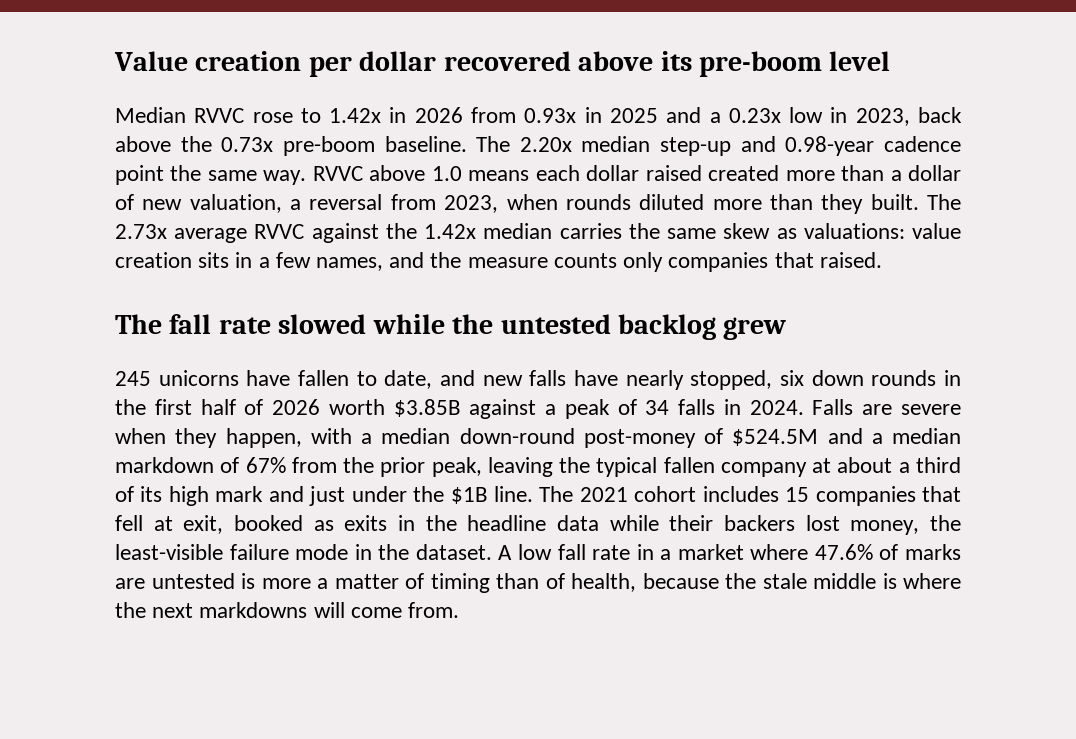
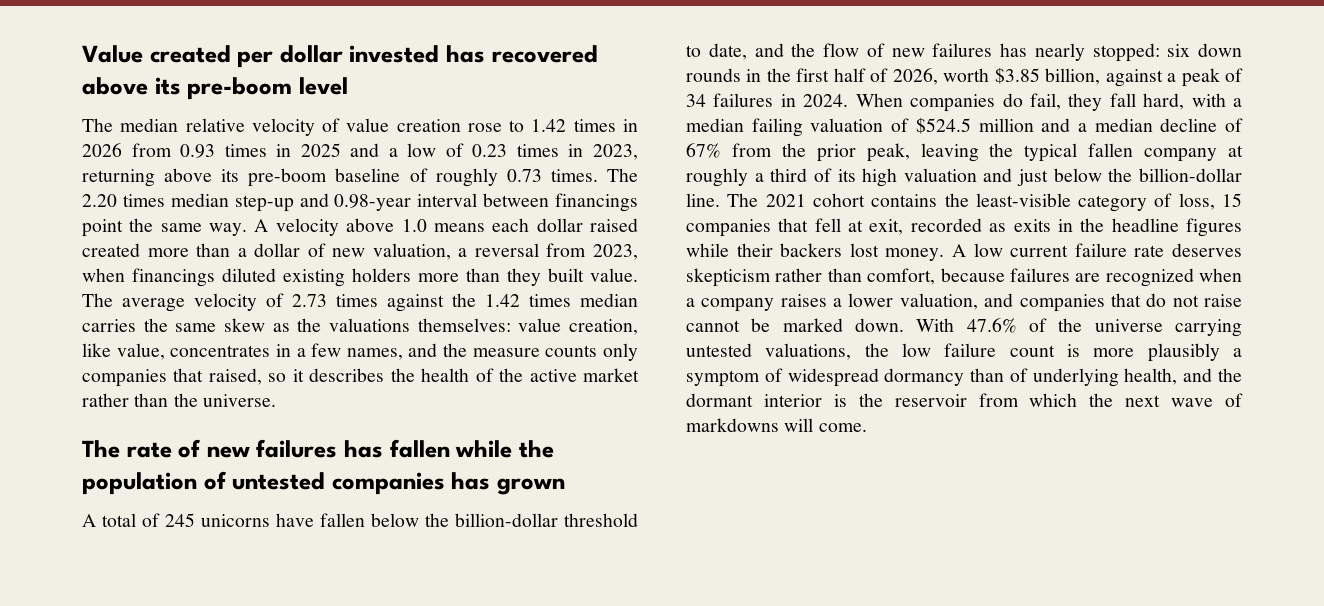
- Value creation per dollar recovered above its pre-boom level
+ Value created per dollar invested has recovered above its pre-boom level
- Median RVVC rose to 1.42x in 2026 from 0.93x in 2025 and a 0.23x low in 2023, back above the 0.73x pre-boom baseline. The 2.20x median step-up and 0.98-year cadence point the same way.
+ The median relative velocity of value creation rose to 1.42 times in 2026 from 0.93 times in 2025 and a low of 0.23 times in 2023, returning above its pre-boom baseline of roughly 0.73 times. The 2.20 times median step-up and 0.98-year interval between financings point the same way.
- RVVC above 1.0 means each dollar raised created more than a dollar of new valuation, a reversal from 2023, when rounds diluted more than they built. The 2.73x average RVVC against the 1.42x median carries the same skew as valuations: value creation sits in a few names, and the measure counts only companies that raised.
- The fall rate slowed while the untested backlog grew
- 245 unicorns have fallen to date, and new falls have nearly stopped, six down rounds in the first half of 2026 worth $3.85B against a peak of 34 falls in 2024.
+ A velocity above 1.0 means each dollar raised created more than a dollar of new valuation, a reversal from 2023, when financings diluted existing holders more than they built value. The average velocity of 2.73 times against the 1.42 times median carries the same skew as the valuations themselves: value creation, like value, concentrates in a few names, and the measure counts only companies that raised, so it describes the health of the active market rather than the universe.
+ The rate of new failures has fallen while the population of untested companies has grown
+ A total of 245 unicorns have fallen below the billion-dollar threshold to date, and the flow of new failures has nearly stopped: six down rounds in the first half of 2026, worth $3.85 billion, against a peak of 34 failures in 2024.
- Falls are severe when they happen, with a median down-round post-money of $524.5M and a median markdown of 67% from the prior peak, leaving the typical fallen company at about a third of its high mark and just under the $1B line.
+ When companies do fail, they fall hard, with a median failing valuation of $524.5 million and a median decline of 67% from the prior peak, leaving the typical fallen company at roughly a third of its high valuation and just below the billion-dollar line.
- The 2021 cohort includes 15 companies that fell at exit, booked as exits in the headline data while their backers lost money, the least-visible failure mode in the dataset. A low fall rate in a market where 47.6% of marks are untested is more a matter of timing than of health, because the stale middle is where the next markdowns will come from.
+ The 2021 cohort contains the least-visible category of loss, 15 companies that fell at exit, recorded as exits in the headline figures while their backers lost money. A low current failure rate deserves skepticism rather than comfort, because failures are recognized when a company raises a lower valuation, and companies that do not raise cannot be marked down. With 47.6% of the universe carrying untested valuations, the low failure count is more plausibly a symptom of widespread dormancy than of underlying health, and the dormant interior is the reservoir from which the next wave of markdowns will come.

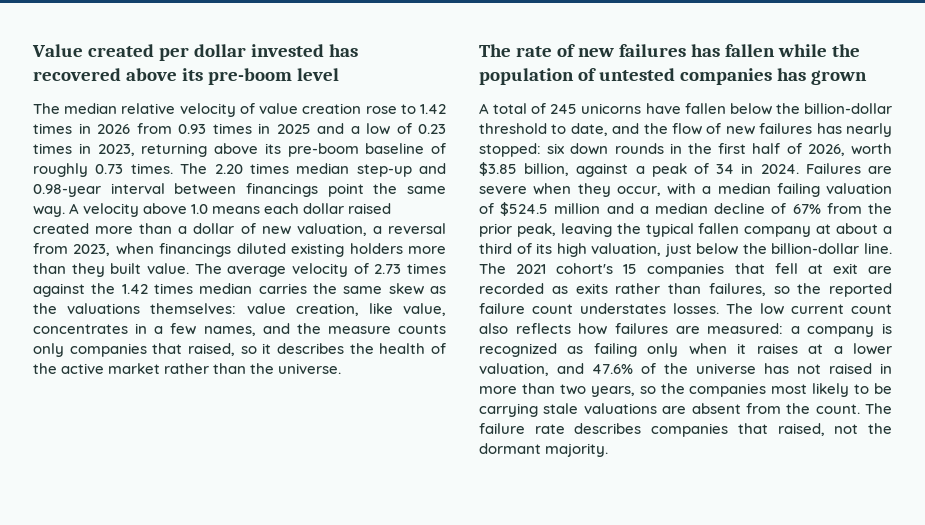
- A total of 245 unicorns have fallen below the billion-dollar threshold to date, and the flow of new failures has nearly stopped: six down rounds in the first half of 2026, worth $3.85 billion, against a peak of 34 failures in 2024.
+ A total of 245 unicorns have fallen below the billion-dollar threshold to date, and the flow of new failures has nearly stopped: six down rounds in the first half of 2026, worth $3.85 billion, against a peak of 34 in 2024.
- When companies do fail, they fall hard, with a median failing valuation of $524.5 million and a median decline of 67% from the prior peak, leaving the typical fallen company at roughly a third of its high valuation and just below the billion-dollar line.
+ Failures are severe when they occur, with a median failing valuation of $524.5 million and a median decline of 67% from the prior peak, leaving the typical fallen company at about a third of its high valuation, just below the billion-dollar line.
- The 2021 cohort contains the least-visible category of loss, 15 companies that fell at exit, recorded as exits in the headline figures while their backers lost money. A low current failure rate deserves skepticism rather than comfort, because failures are recognized when a company raises a lower valuation, and companies that do not raise cannot be marked down. With 47.6% of the universe carrying untested valuations, the low failure count is more plausibly a symptom of widespread dormancy than of underlying health, and the dormant interior is the reservoir from which the next wave of markdowns will come.
+ The 2021 cohort's 15 companies that fell at exit are recorded as exits rather than failures, so the reported failure count understates losses. The low current count also reflects how failures are measured: a company is recognized as failing only when it raises at a lower valuation, and 47.6% of the universe has not raised in more than two years, so the companies most likely to be carrying stale valuations are absent from the count. The failure rate describes companies that raised, not the dormant majority.

